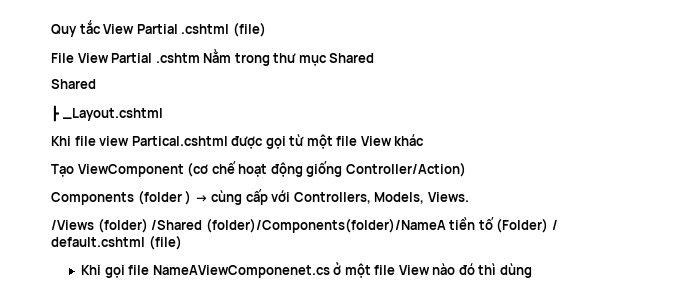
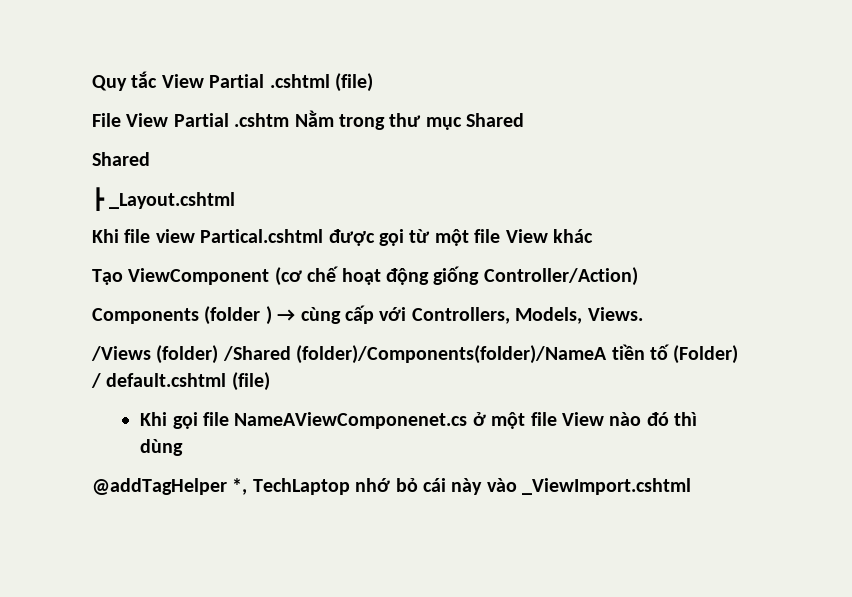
+ @addTagHelper *, TechLaptop nhớ bỏ cái này vào _ViewImport.cshtml

